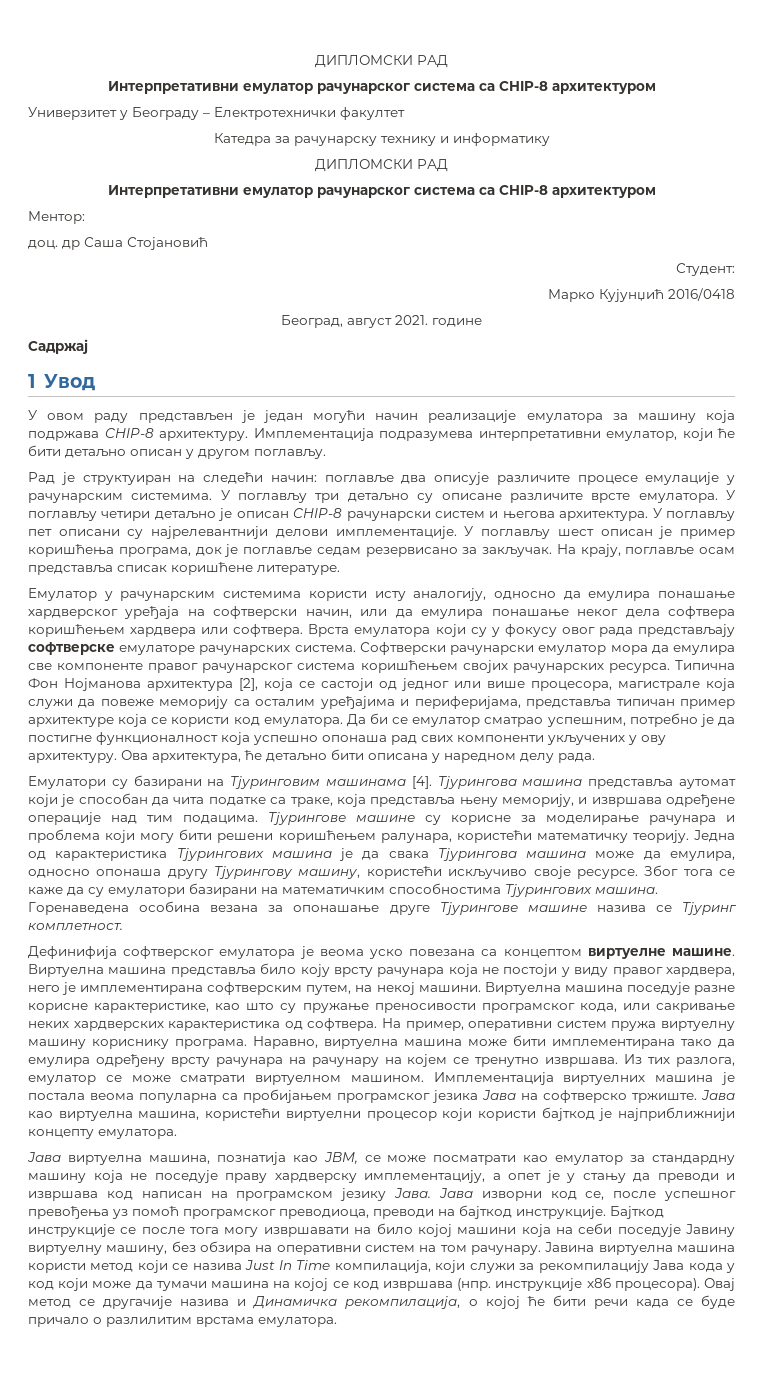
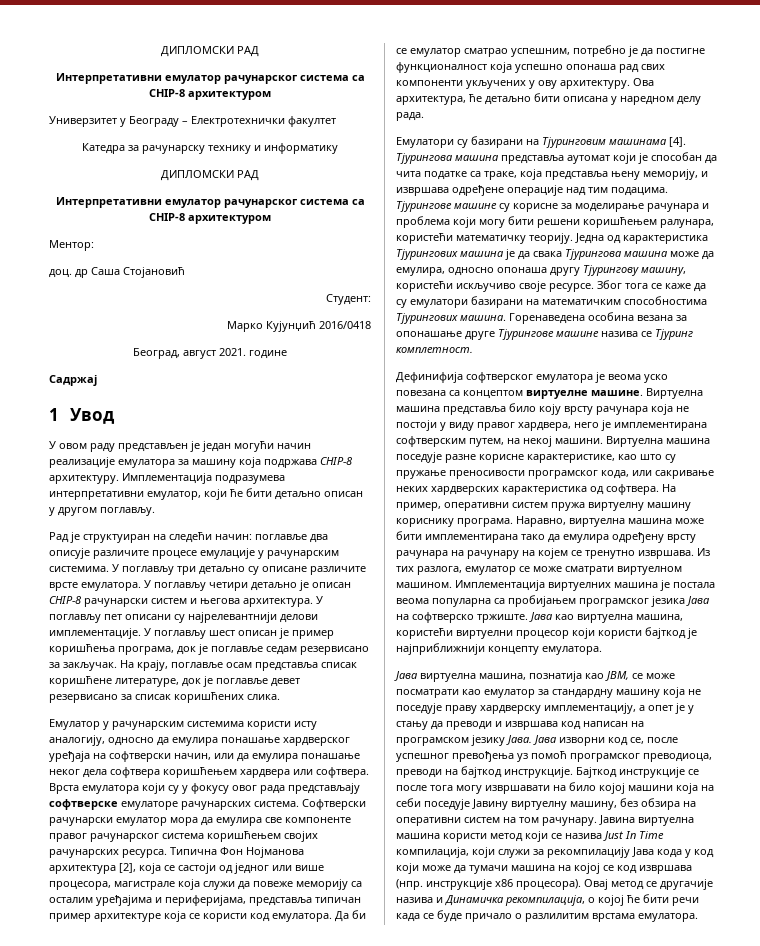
- На крају, поглавље осам представља списак коришћене литературе.
+ На крају, поглавље осам представља списак коришћене литературе, док је поглавље девет резервисано за списак коришћених слика.

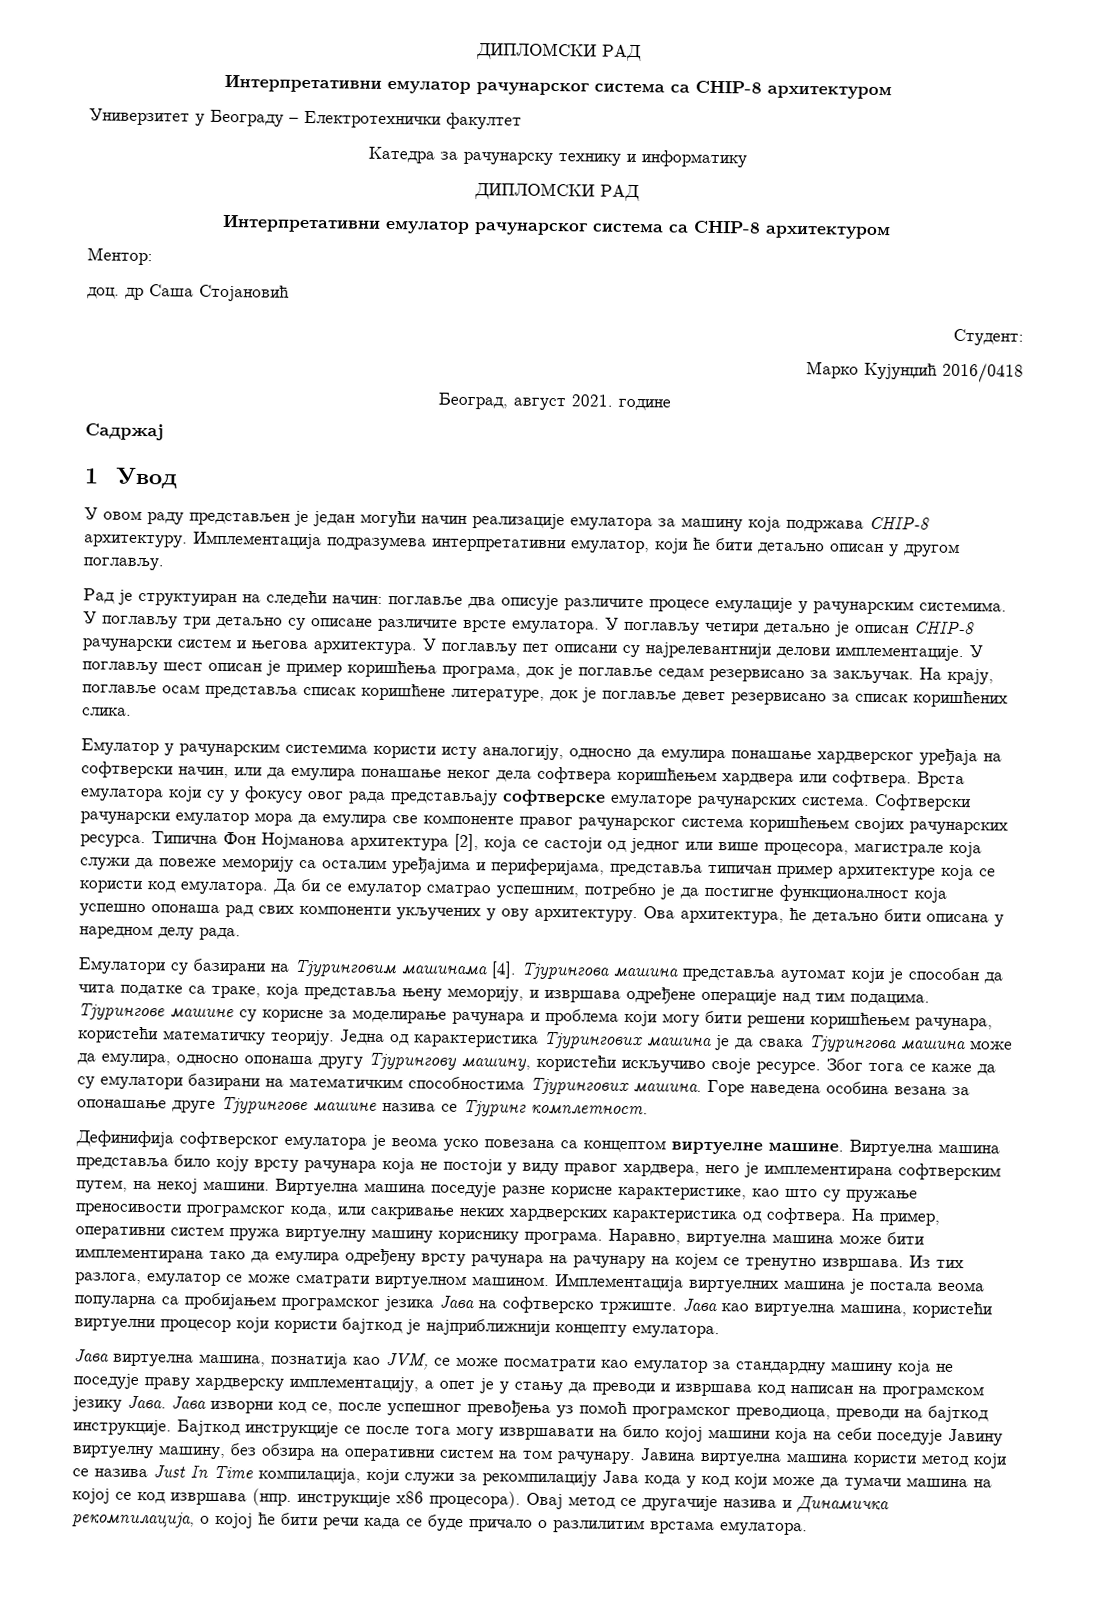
- Тјурингове машине су корисне за моделирање рачунара и проблема који могу бити решени коришћењем ралунара, користећи математичку теорију.
+ Тјурингове машине су корисне за моделирање рачунара и проблема који могу бити решени коришћењем рачунара, користећи математичку теорију.
- Горенаведена особина везана за опонашање друге Тјурингове машине назива се Тјуринг комплетност.
+ Горе наведена особина везана за опонашање друге Тјурингове машине назива се Тјуринг комплетност.
- Јава виртуелна машина, познатија као ЈВМ, се може посматрати као емулатор за стандардну машину која не поседује праву хардверску имплементацију, а опет је у стању да преводи и извршава код написан на програмском језику Јава.
+ Јава виртуелна машина, познатија као JVM, се може посматрати као емулатор за стандардну машину која не поседује праву хардверску имплементацију, а опет је у стању да преводи и извршава код написан на програмском језику Јава.

